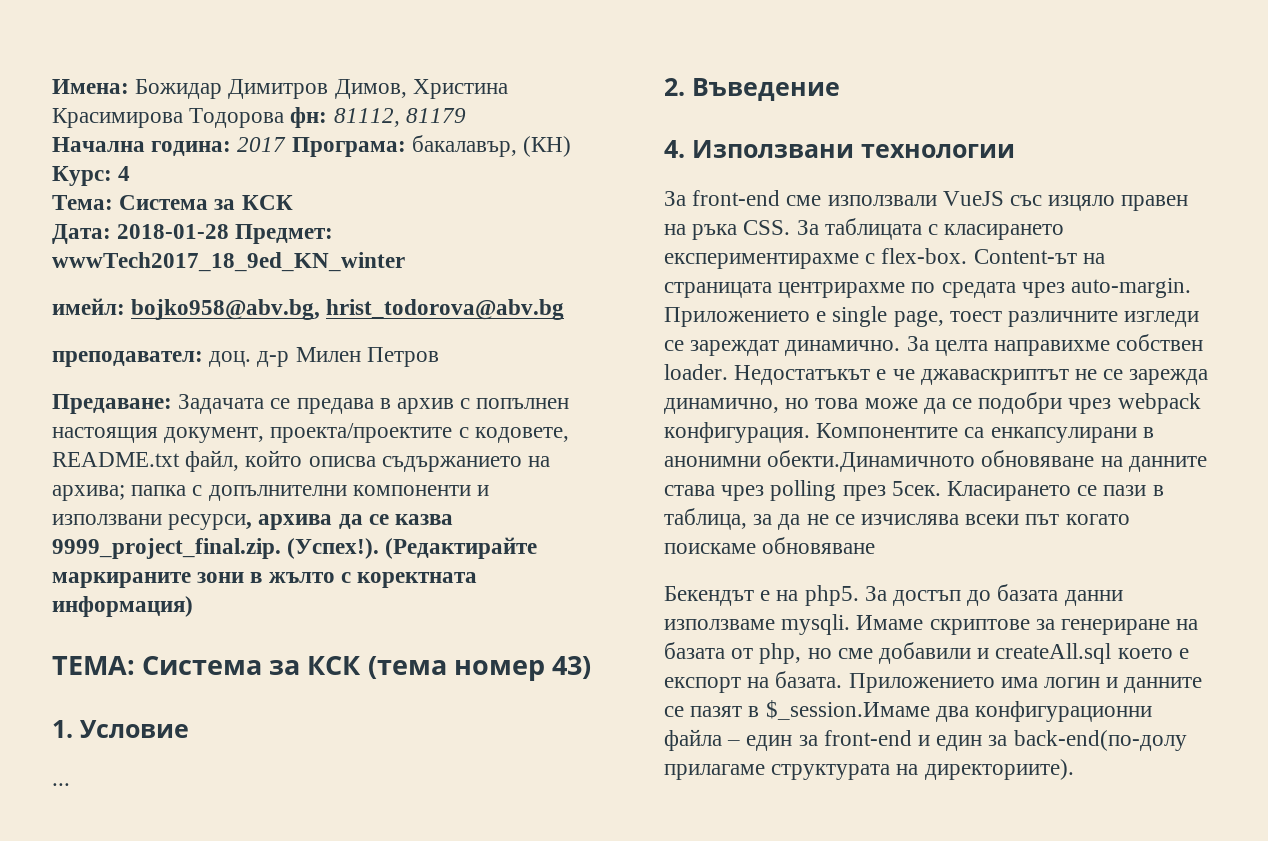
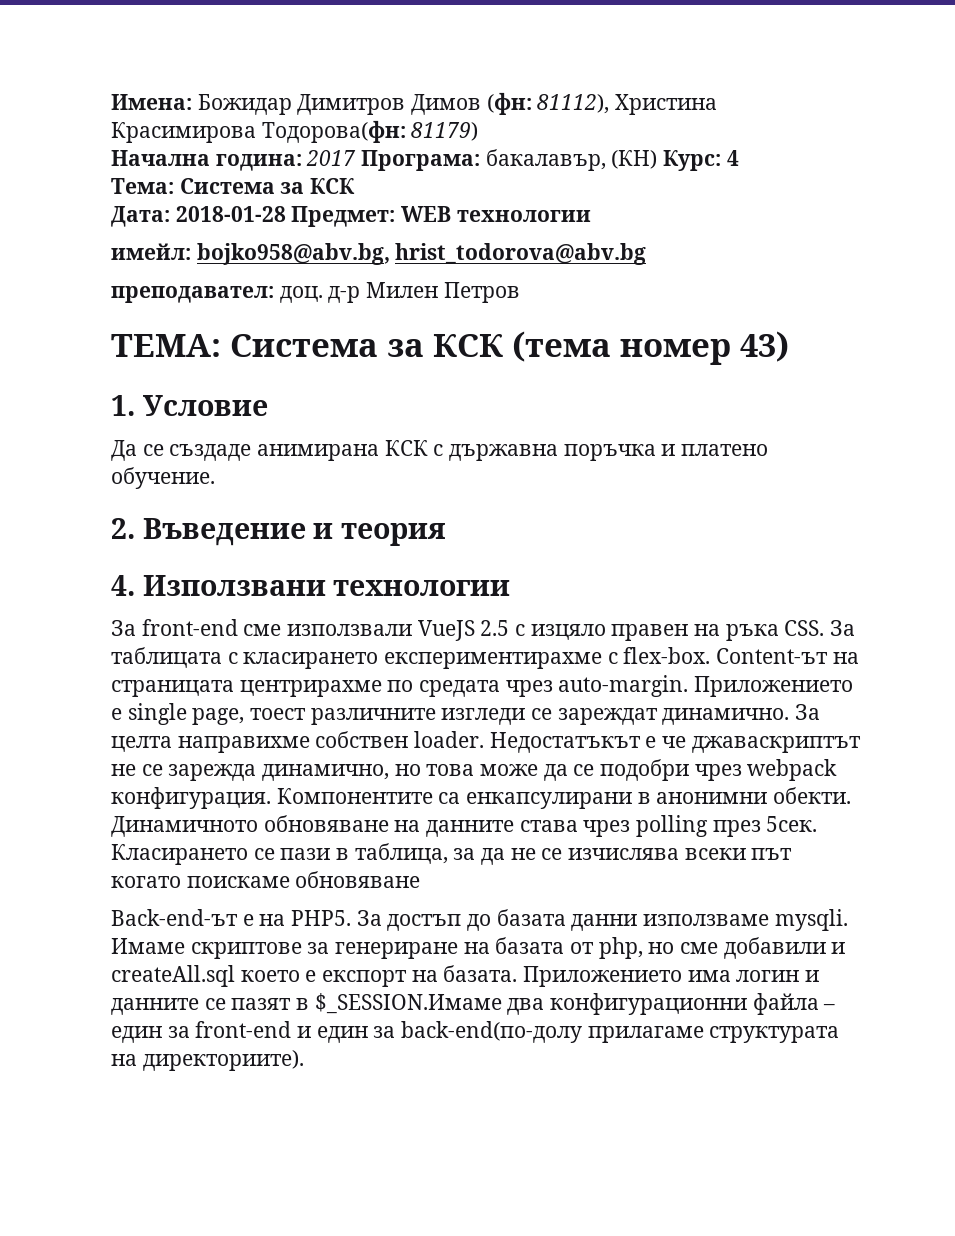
- Имена: Божидар Димитров Димов, Христина Красимирова Тодорова фн: 81112, 81179
+ Имена: Божидар Димитров Димов (фн: 81112), Христина Красимирова Тодорова(фн: 81179)
- Дата: 2018-01-28 Предмет: wwwTech2017_18_9ed_KN_winter
+ Дата: 2018-01-28 Предмет: WEB технологии
- Предаване: Задачата се предава в архив с попълнен настоящия документ, проекта/проектите с кодовете, README.txt файл, който описва съдържанието на архива; папка с допълнителни компоненти и използвани ресурси, архива да се казва 9999_project_final.zip. (Успех!). (Редактирайте маркираните зони в жълто с коректната информация)
- ...
+ Да се създаде анимирана КСК с държавна поръчка и платено обучение.
- 2. Въведение
+ 2. Въведение и теория
- За front-end сме използвали VueJS със изцяло правен на ръка CSS. За таблицата с класирането експериментирахме с flex-box.
+ За front-end сме използвали VueJS 2.5 с изцяло правен на ръка CSS. За таблицата с класирането експериментирахме с flex-box.
- Компонентите са енкапсулирани в анонимни обекти.Динамичното обновяване на данните става чрез polling през 5сек.
+ Компонентите са енкапсулирани в анонимни обекти. Динамичното обновяване на данните става чрез polling през 5сек.
- Бекендът е на php5.
+ Back-end-ът е на PHP5.
- Приложението има логин и данните се пазят в $_session.Имаме два конфигурационни файла – един за front-end и един за back-end(по-долу прилагаме структурата на директориите).
+ Приложението има логин и данните се пазят в $_SESSION.Имаме два конфигурационни файла – един за front-end и един за back-end(по-долу прилагаме структурата на директориите).

